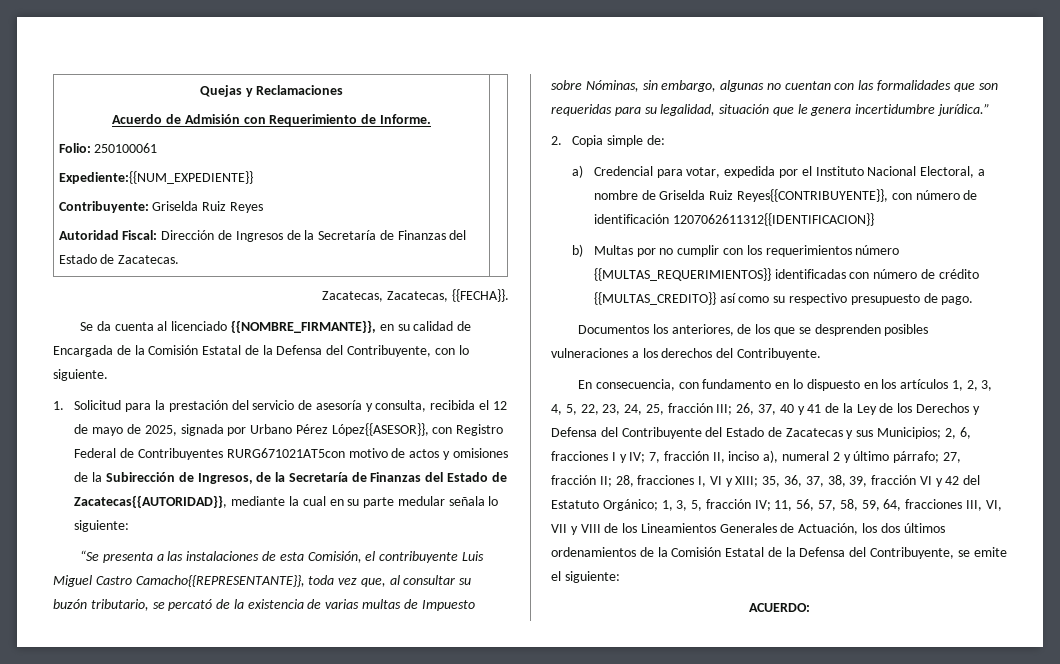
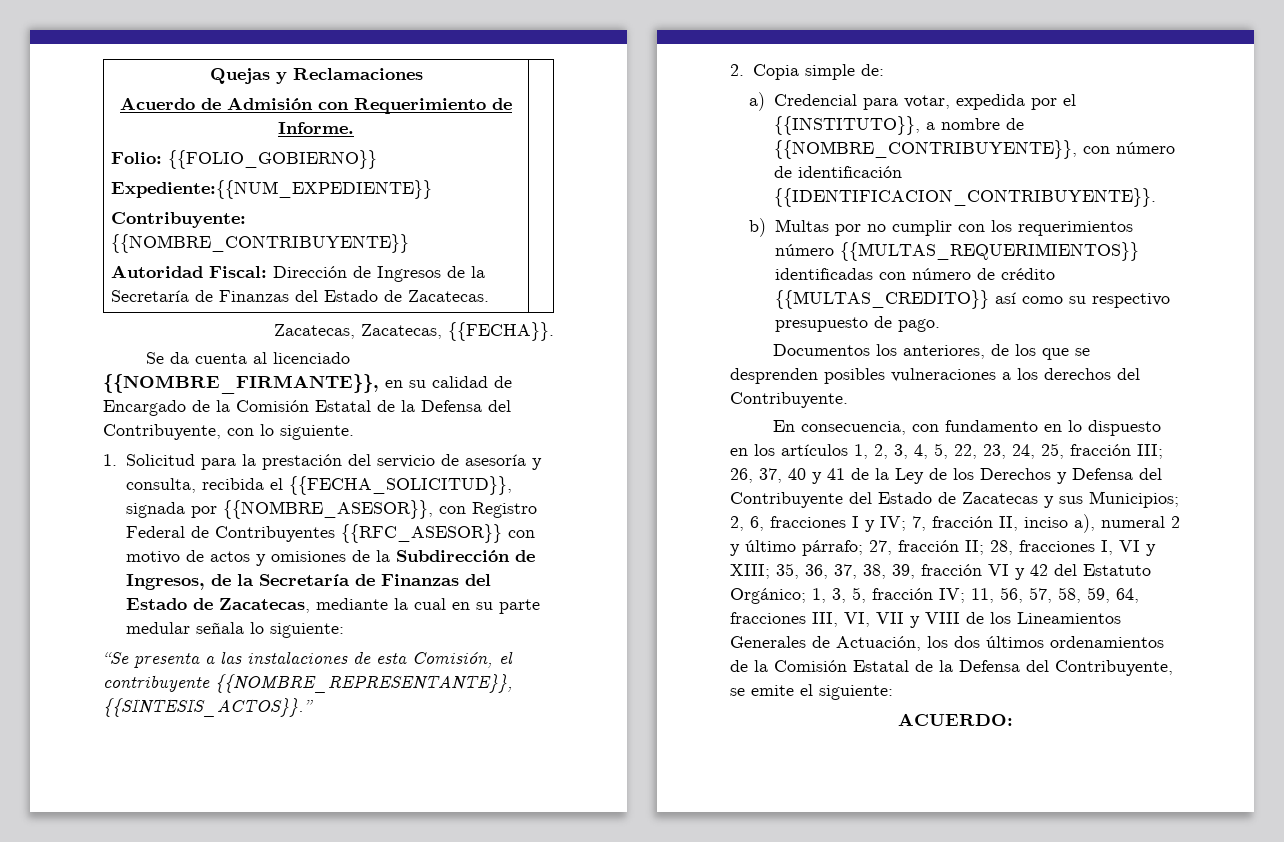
  Quejas y Reclamaciones
  Acuerdo de Admisión con Requerimiento de Informe.
- Folio: 250100061
+ Folio: {{FOLIO_GOBIERNO}}
  Expediente:{{NUM_EXPEDIENTE}}
- Contribuyente: Griselda Ruiz Reyes
+ Contribuyente: {{NOMBRE_CONTRIBUYENTE}}
- Se da cuenta al licenciado {{NOMBRE_FIRMANTE}}, en su calidad de Encargada de la Comisión Estatal de la Defensa del Contribuyente, con lo siguiente.
+ Se da cuenta al licenciado {{NOMBRE_FIRMANTE}}, en su calidad de Encargado de la Comisión Estatal de la Defensa del Contribuyente, con lo siguiente.
- 1. Solicitud para la prestación del servicio de asesoría y consulta, recibida el 12 de mayo de 2025, signada por Urbano Pérez López{{ASESOR}}, con Registro Federal de Contribuyentes RURG671021AT5con motivo de actos y omisiones de la Subirección de Ingresos, de la Secretaría de Finanzas del Estado de Zacatecas{{AUTORIDAD}}, mediante la cual en su parte medular señala lo siguiente:
+ 1. Solicitud para la prestación del servicio de asesoría y consulta, recibida el {{FECHA_SOLICITUD}}, signada por {{NOMBRE_ASESOR}}, con Registro Federal de Contribuyentes {{RFC_ASESOR}} con motivo de actos y omisiones de la Subdirección de Ingresos, de la Secretaría de Finanzas del Estado de Zacatecas, mediante la cual en su parte medular señala lo siguiente:
- “Se presenta a las instalaciones de esta Comisión, el contribuyente Luis Miguel Castro Camacho{{REPRESENTANTE}}, toda vez que, al consultar su buzón tributario, se percató de la existencia de varias multas de Impuesto sobre Nóminas, sin embargo, algunas no cuentan con las formalidades que son requeridas para su legalidad, situación que le genera incertidumbre jurídica.”
+ “Se presenta a las instalaciones de esta Comisión, el contribuyente {{NOMBRE_REPRESENTANTE}}, {{SINTESIS_ACTOS}}.”
- a) Credencial para votar, expedida por el Instituto Nacional Electoral, a nombre de Griselda Ruiz Reyes{{CONTRIBUYENTE}}, con número de identificación 1207062611312{{IDENTIFICACION}}
+ a) Credencial para votar, expedida por el {{INSTITUTO}}, a nombre de {{NOMBRE_CONTRIBUYENTE}}, con número de identificación {{IDENTIFICACION_CONTRIBUYENTE}}.

